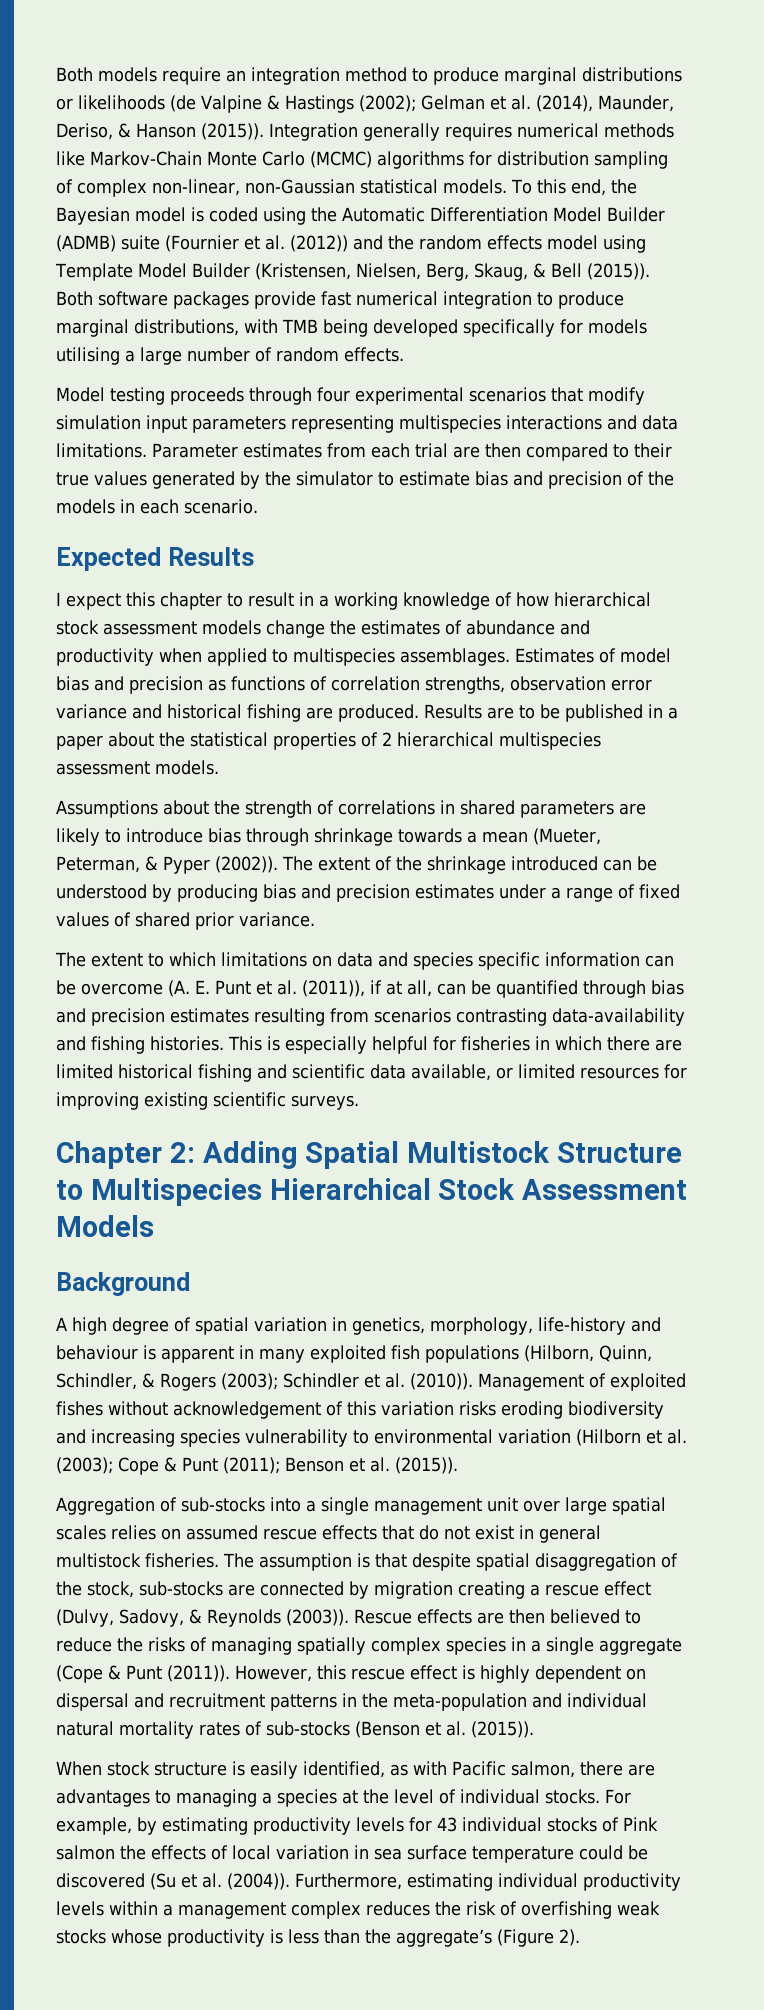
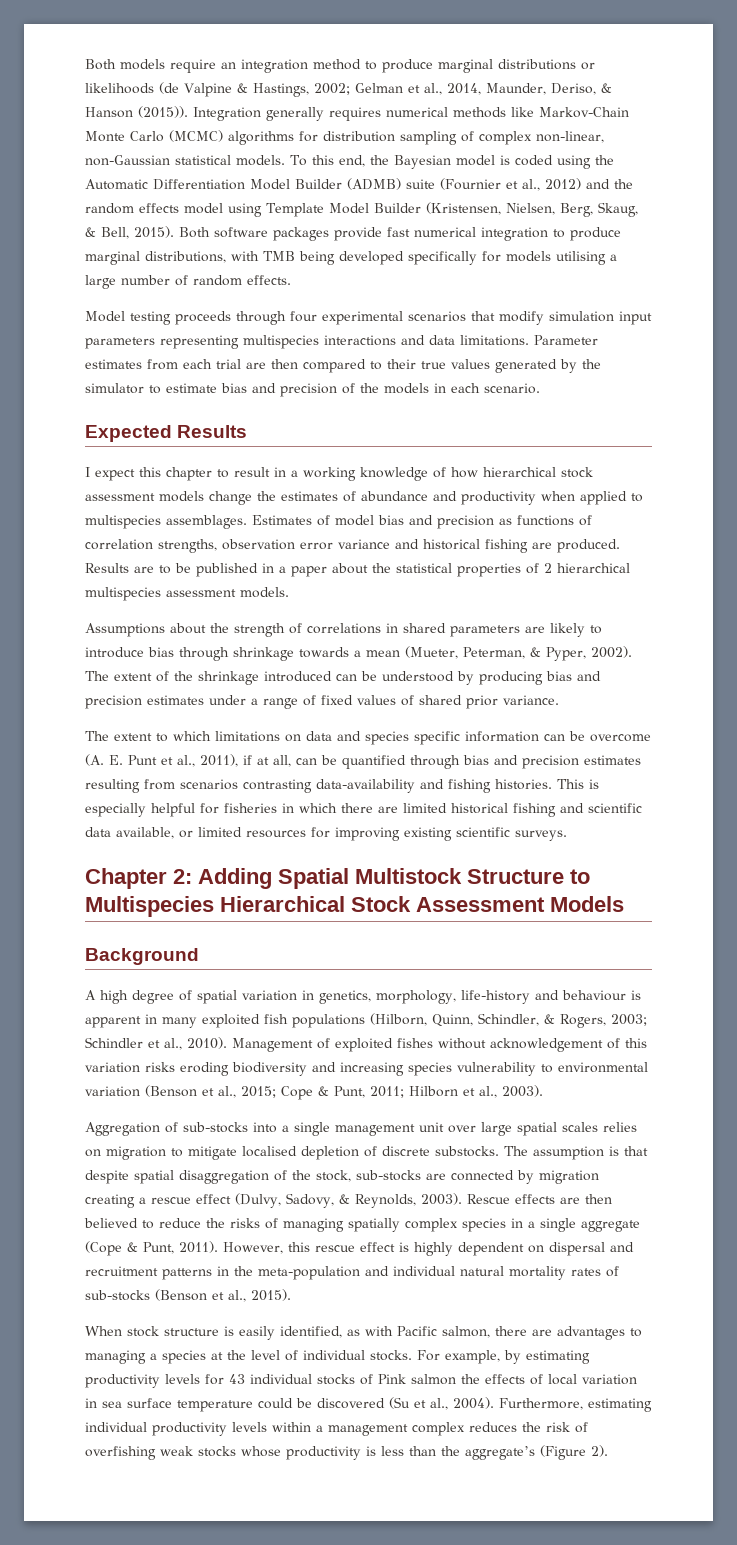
- Both models require an integration method to produce marginal distributions or likelihoods (de Valpine & Hastings (2002); Gelman et al. (2014), Maunder, Deriso, & Hanson (2015)).
+ Both models require an integration method to produce marginal distributions or likelihoods (de Valpine & Hastings, 2002; Gelman et al., 2014, Maunder, Deriso, & Hanson (2015)).
- To this end, the Bayesian model is coded using the Automatic Differentiation Model Builder (ADMB) suite (Fournier et al. (2012)) and the random effects model using Template Model Builder (Kristensen, Nielsen, Berg, Skaug, & Bell (2015)).
+ To this end, the Bayesian model is coded using the Automatic Differentiation Model Builder (ADMB) suite (Fournier et al., 2012) and the random effects model using Template Model Builder (Kristensen, Nielsen, Berg, Skaug, & Bell, 2015).
- Assumptions about the strength of correlations in shared parameters are likely to introduce bias through shrinkage towards a mean (Mueter, Peterman, & Pyper (2002)).
+ Assumptions about the strength of correlations in shared parameters are likely to introduce bias through shrinkage towards a mean (Mueter, Peterman, & Pyper, 2002).
- The extent to which limitations on data and species specific information can be overcome (A. E. Punt et al. (2011)), if at all, can be quantified through bias and precision estimates resulting from scenarios contrasting data-availability and fishing histories.
+ The extent to which limitations on data and species specific information can be overcome (A. E. Punt et al., 2011), if at all, can be quantified through bias and precision estimates resulting from scenarios contrasting data-availability and fishing histories.
- A high degree of spatial variation in genetics, morphology, life-history and behaviour is apparent in many exploited fish populations (Hilborn, Quinn, Schindler, & Rogers (2003); Schindler et al. (2010)).
+ A high degree of spatial variation in genetics, morphology, life-history and behaviour is apparent in many exploited fish populations (Hilborn, Quinn, Schindler, & Rogers, 2003; Schindler et al., 2010).
- Management of exploited fishes without acknowledgement of this variation risks eroding biodiversity and increasing species vulnerability to environmental variation (Hilborn et al. (2003); Cope & Punt (2011); Benson et al. (2015)).
+ Management of exploited fishes without acknowledgement of this variation risks eroding biodiversity and increasing species vulnerability to environmental variation (Benson et al., 2015; Cope & Punt, 2011; Hilborn et al., 2003).
- Aggregation of sub-stocks into a single management unit over large spatial scales relies on assumed rescue effects that do not exist in general multistock fisheries.
+ Aggregation of sub-stocks into a single management unit over large spatial scales relies on migration to mitigate localised depletion of discrete substocks.
- The assumption is that despite spatial disaggregation of the stock, sub-stocks are connected by migration creating a rescue effect (Dulvy, Sadovy, & Reynolds (2003)).
+ The assumption is that despite spatial disaggregation of the stock, sub-stocks are connected by migration creating a rescue effect (Dulvy, Sadovy, & Reynolds, 2003).
- Rescue effects are then believed to reduce the risks of managing spatially complex species in a single aggregate (Cope & Punt (2011)).
+ Rescue effects are then believed to reduce the risks of managing spatially complex species in a single aggregate (Cope & Punt, 2011).
- However, this rescue effect is highly dependent on dispersal and recruitment patterns in the meta-population and individual natural mortality rates of sub-stocks (Benson et al. (2015)).
+ However, this rescue effect is highly dependent on dispersal and recruitment patterns in the meta-population and individual natural mortality rates of sub-stocks (Benson et al., 2015).
- For example, by estimating productivity levels for 43 individual stocks of Pink salmon the effects of local variation in sea surface temperature could be discovered (Su et al. (2004)).
+ For example, by estimating productivity levels for 43 individual stocks of Pink salmon the effects of local variation in sea surface temperature could be discovered (Su et al., 2004).

